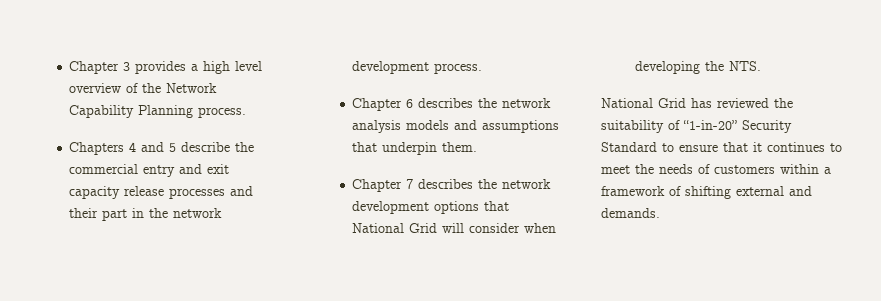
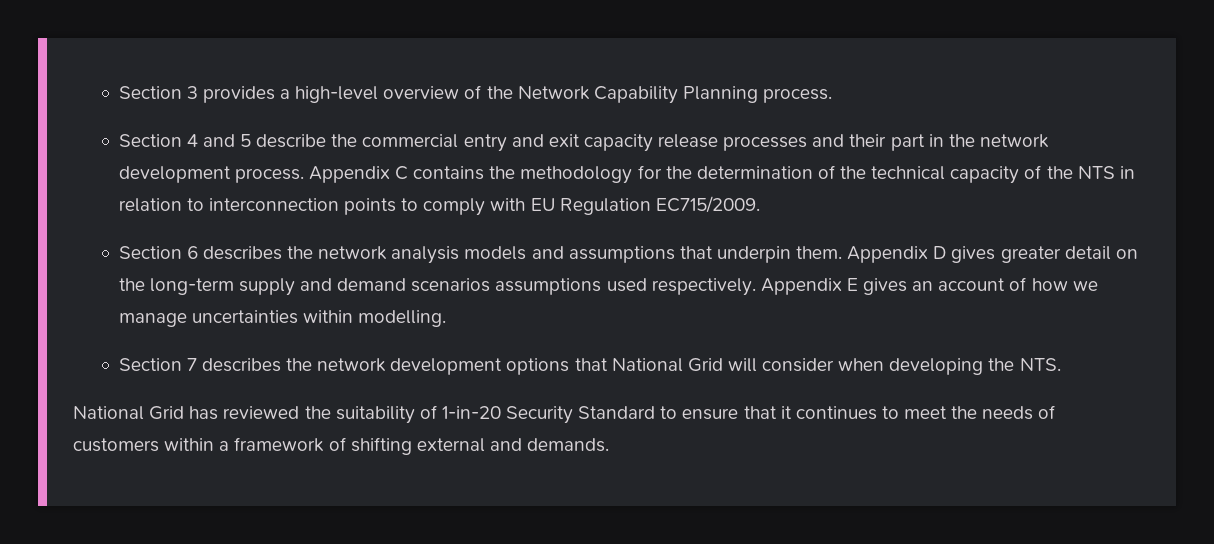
- Chapter 3 provides a high level overview of the Network Capability Planning process.
+ Section 3 provides a high-level overview of the Network Capability Planning process.
- Chapters 4 and 5 describe the commercial entry and exit capacity release processes and their part in the network development process.
- Chapter 6 describes the network analysis models and assumptions that underpin them.
- Chapter 7 describes the network development options that National Grid will consider when developing the NTS.
+ Section 4 and 5 describe the commercial entry and exit capacity release processes and their part in the network development process. Appendix C contains the methodology for the determination of the technical capacity of the NTS in relation to interconnection points to comply with EU Regulation EC715/2009.
+ Section 6 describes the network analysis models and assumptions that underpin them. Appendix D gives greater detail on the long-term supply and demand scenarios assumptions used respectively. Appendix E gives an account of how we manage uncertainties within modelling.
+ Section 7 describes the network development options that National Grid will consider when developing the NTS.
- National Grid has reviewed the suitability of “1-in-20” Security Standard to ensure that it continues to meet the needs of customers within a framework of shifting external and demands.
+ National Grid has reviewed the suitability of 1-in-20 Security Standard to ensure that it continues to meet the needs of customers within a framework of shifting external and demands.

